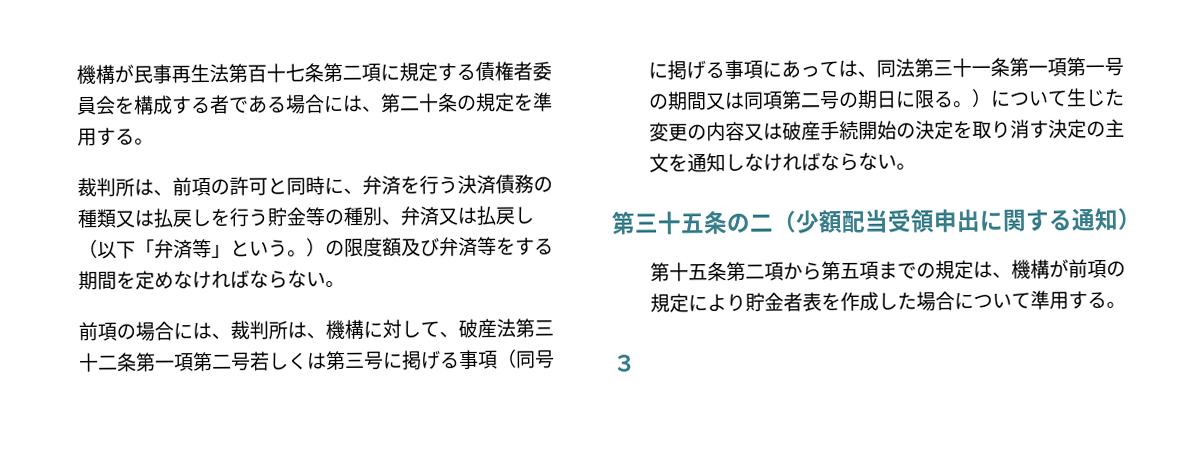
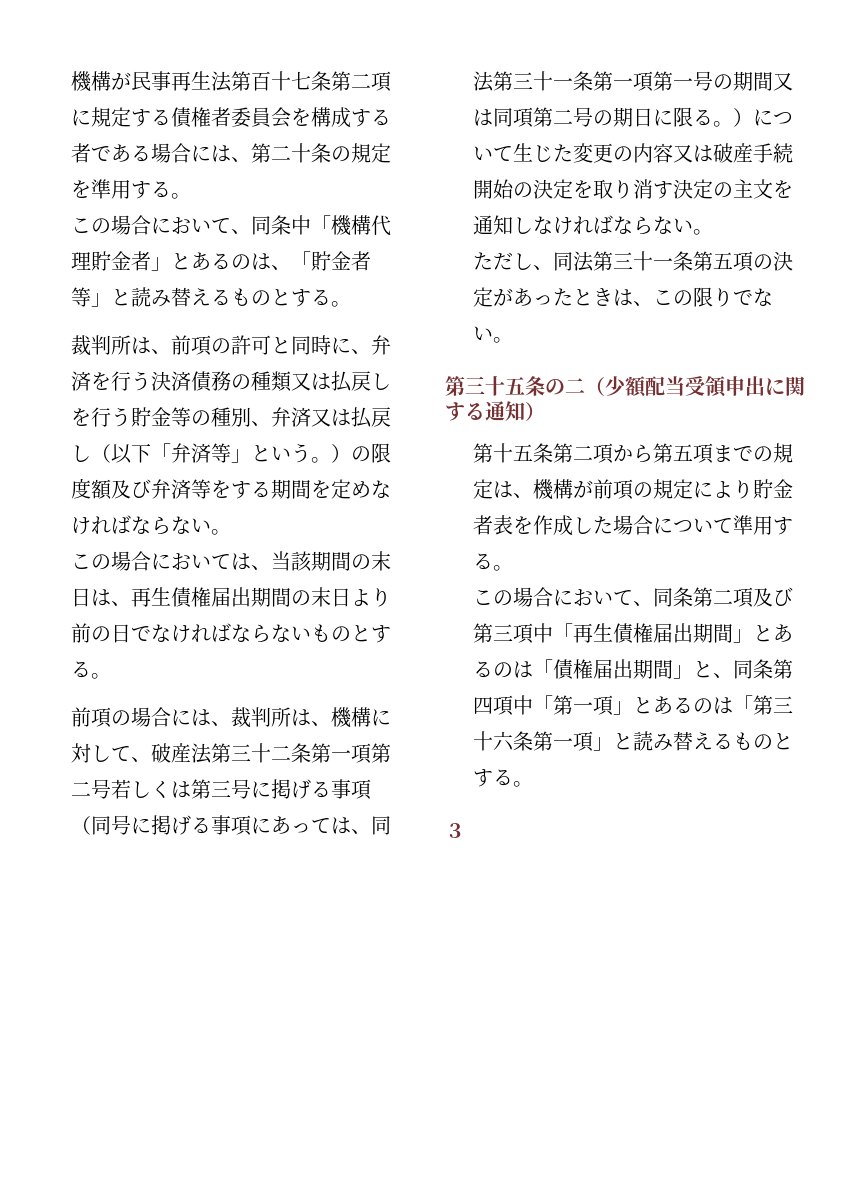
+ この場合において、同条中「機構代理貯金者」とあるのは、「貯金者等」と読み替えるものとする。
+ この場合においては、当該期間の末日は、再生債権届出期間の末日より前の日でなければならないものとする。
+ ただし、同法第三十一条第五項の決定があったときは、この限りでない。
+ この場合において、同条第二項及び第三項中「再生債権届出期間」とあるのは「債権届出期間」と、同条第四項中「第一項」とあるのは「第三十六条第一項」と読み替えるものとする。

